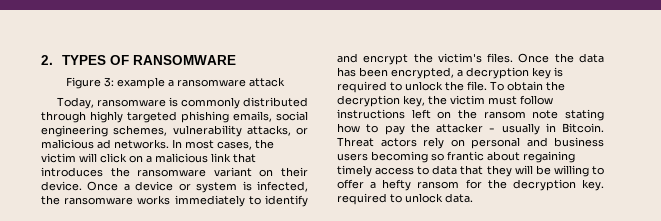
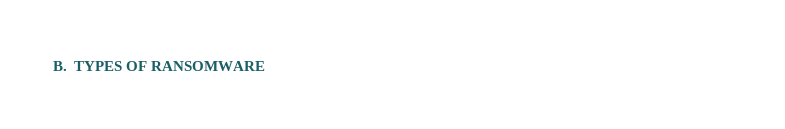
- 2. TYPES OF RANSOMWARE
+ B. TYPES OF RANSOMWARE
- Figure 3: example a ransomware attack
- Today, ransomware is commonly distributed through highly targeted phishing emails, social engineering schemes, vulnerability attacks, or malicious ad networks. In most cases, the victim will click on a malicious link that introduces the ransomware variant on their device. Once a device or system is infected, the ransomware works immediately to identify and encrypt the victim's files. Once the data has been encrypted, a decryption key is required to unlock the file. To obtain the decryption key, the victim must follow instructions left on the ransom note stating how to pay the attacker - usually in Bitcoin. Threat actors rely on personal and business users becoming so frantic about regaining timely access to data that they will be willing to offer a hefty ransom for the decryption key. required to unlock data.

